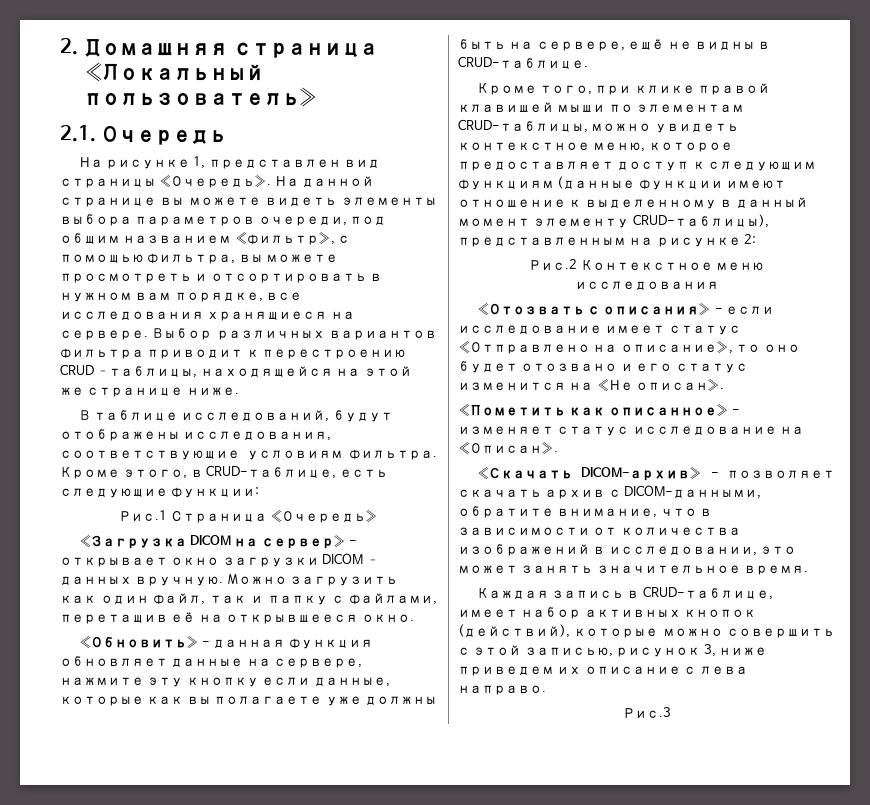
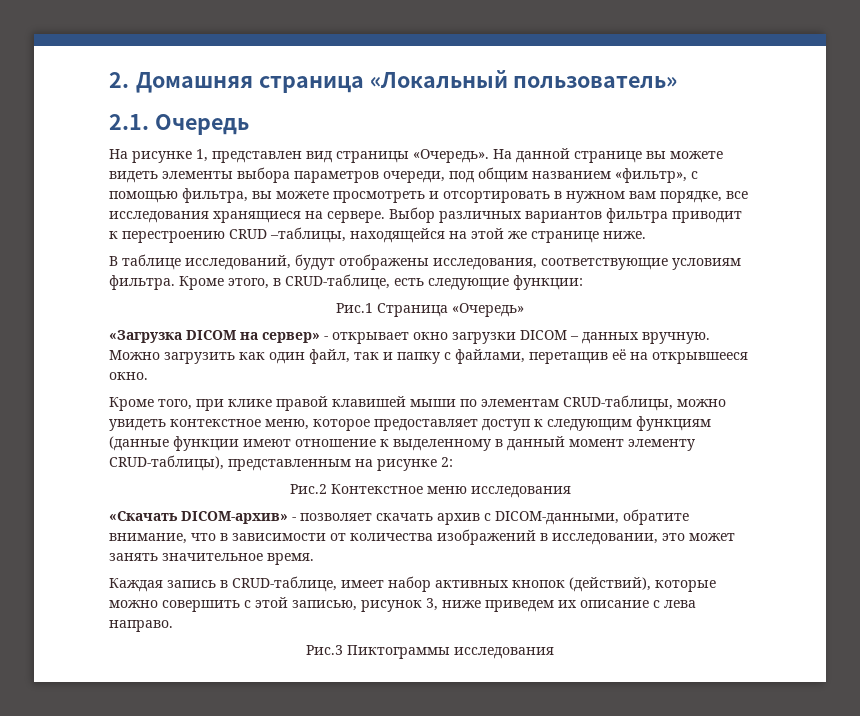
- «Обновить» - данная функция обновляет данные на сервере, нажмите эту кнопку если данные, которые как вы полагаете уже должны быть на сервере, ещё не видны в CRUD-таблице.
- «Отозвать с описания» - если исследование имеет статус «Отправлено на описание», то оно будет отозвано и его статус изменится на «Не описан».
- «Пометить как описанное» - изменяет статус исследование на «Описан».
- Рис.3
+ Рис.3 Пиктограммы исследования

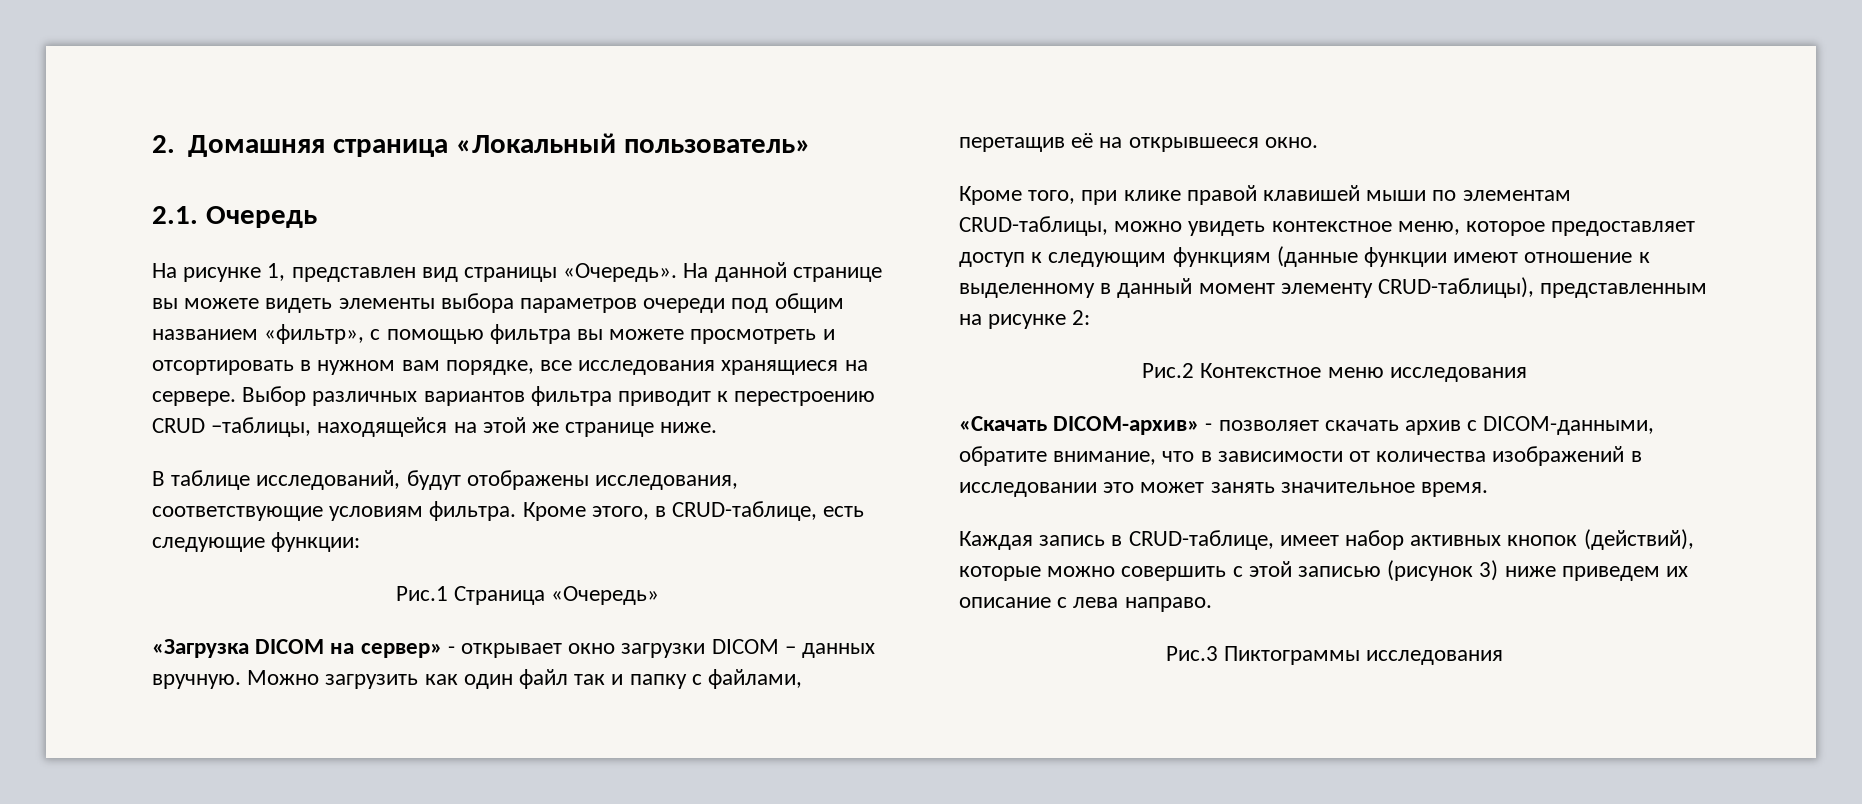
- На данной странице вы можете видеть элементы выбора параметров очереди, под общим названием «фильтр», с помощью фильтра, вы можете просмотреть и отсортировать в нужном вам порядке, все исследования хранящиеся на сервере.
+ На данной странице вы можете видеть элементы выбора параметров очереди под общим названием «фильтр», с помощью фильтра вы можете просмотреть и отсортировать в нужном вам порядке, все исследования хранящиеся на сервере.
- Можно загрузить как один файл, так и папку с файлами, перетащив её на открывшееся окно.
+ Можно загрузить как один файл так и папку с файлами, перетащив её на открывшееся окно.
- «Скачать DICOM-архив» - позволяет скачать архив с DICOM-данными, обратите внимание, что в зависимости от количества изображений в исследовании, это может занять значительное время.
+ «Скачать DICOM-архив» - позволяет скачать архив с DICOM-данными, обратите внимание, что в зависимости от количества изображений в исследовании это может занять значительное время.
- Каждая запись в CRUD-таблице, имеет набор активных кнопок (действий), которые можно совершить с этой записью, рисунок 3, ниже приведем их описание с лева направо.
+ Каждая запись в CRUD-таблице, имеет набор активных кнопок (действий), которые можно совершить с этой записью (рисунок 3) ниже приведем их описание с лева направо.

